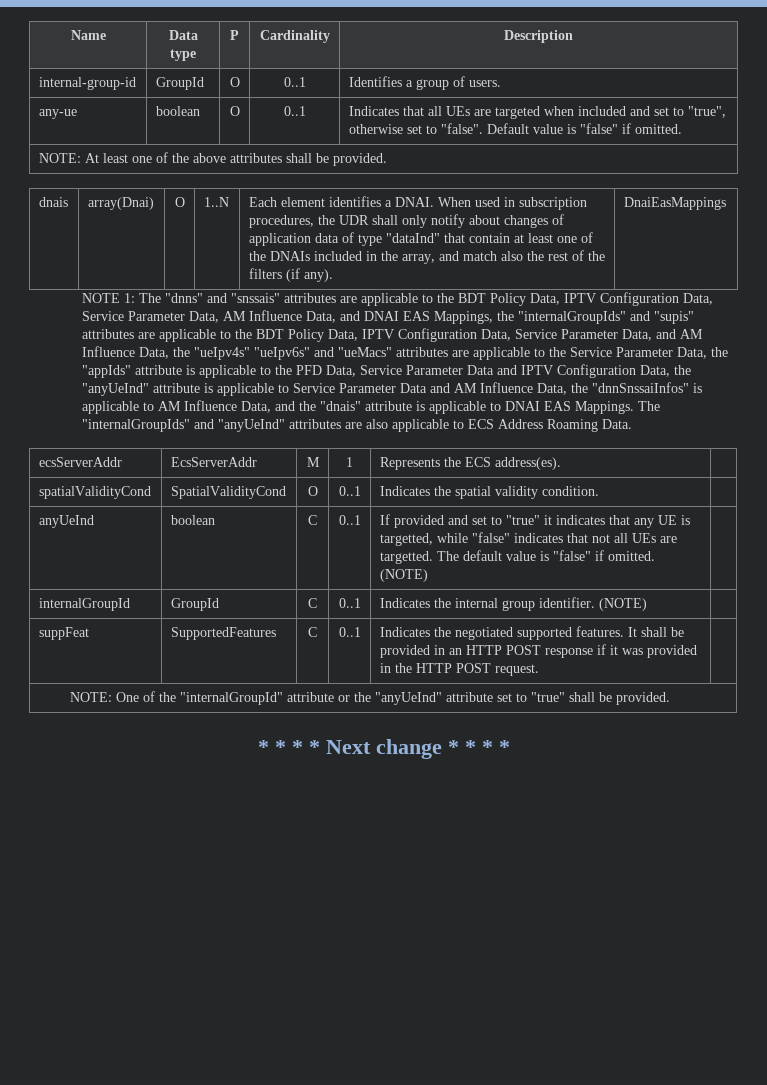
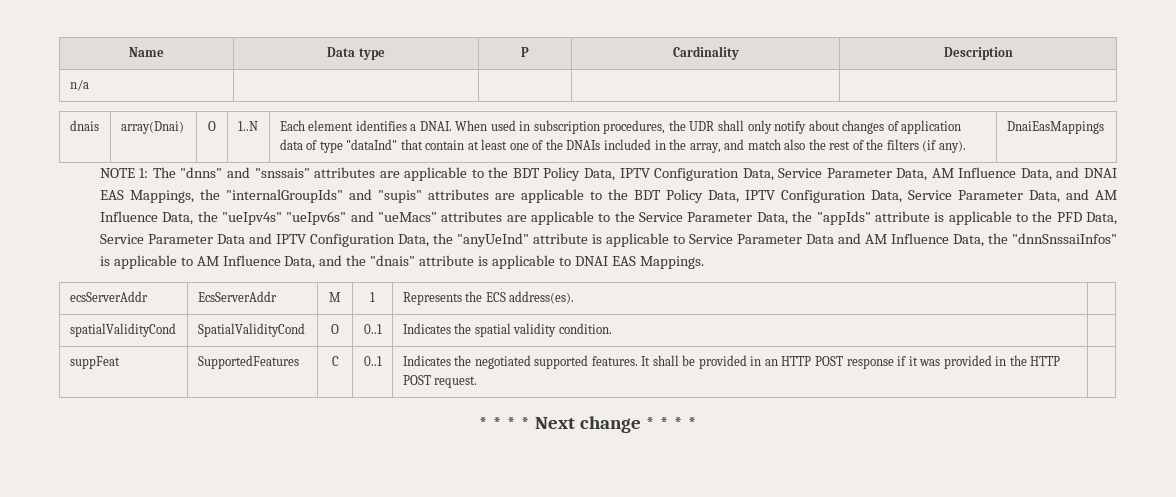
- internal-group-id | GroupId | O | 0..1 | Identifies a group of users.
- any-ue | boolean | O | 0..1 | Indicates that all UEs are targeted when included and set to "true", otherwise set to "false". Default value is "false" if omitted.
- NOTE: At least one of the above attributes shall be provided.
+ n/a | | | |
- The "internalGroupIds" and "anyUeInd" attributes are also applicable to ECS Address Roaming Data.
- anyUeInd | boolean | C | 0..1 | If provided and set to "true" it indicates that any UE is targetted, while "false" indicates that not all UEs are targetted. The default value is "false" if omitted. (NOTE) |
- internalGroupId | GroupId | C | 0..1 | Indicates the internal group identifier. (NOTE) |
- NOTE: One of the "internalGroupId" attribute or the "anyUeInd" attribute set to "true" shall be provided.

